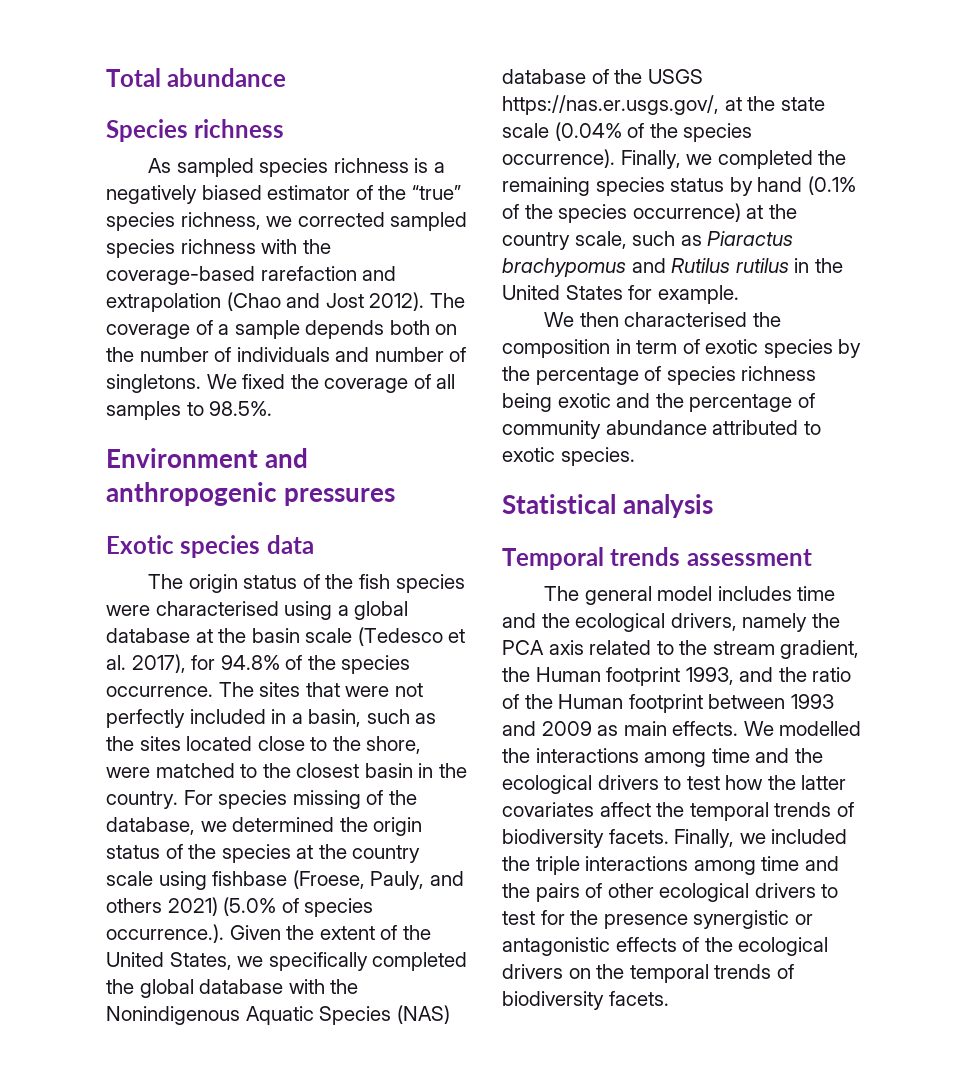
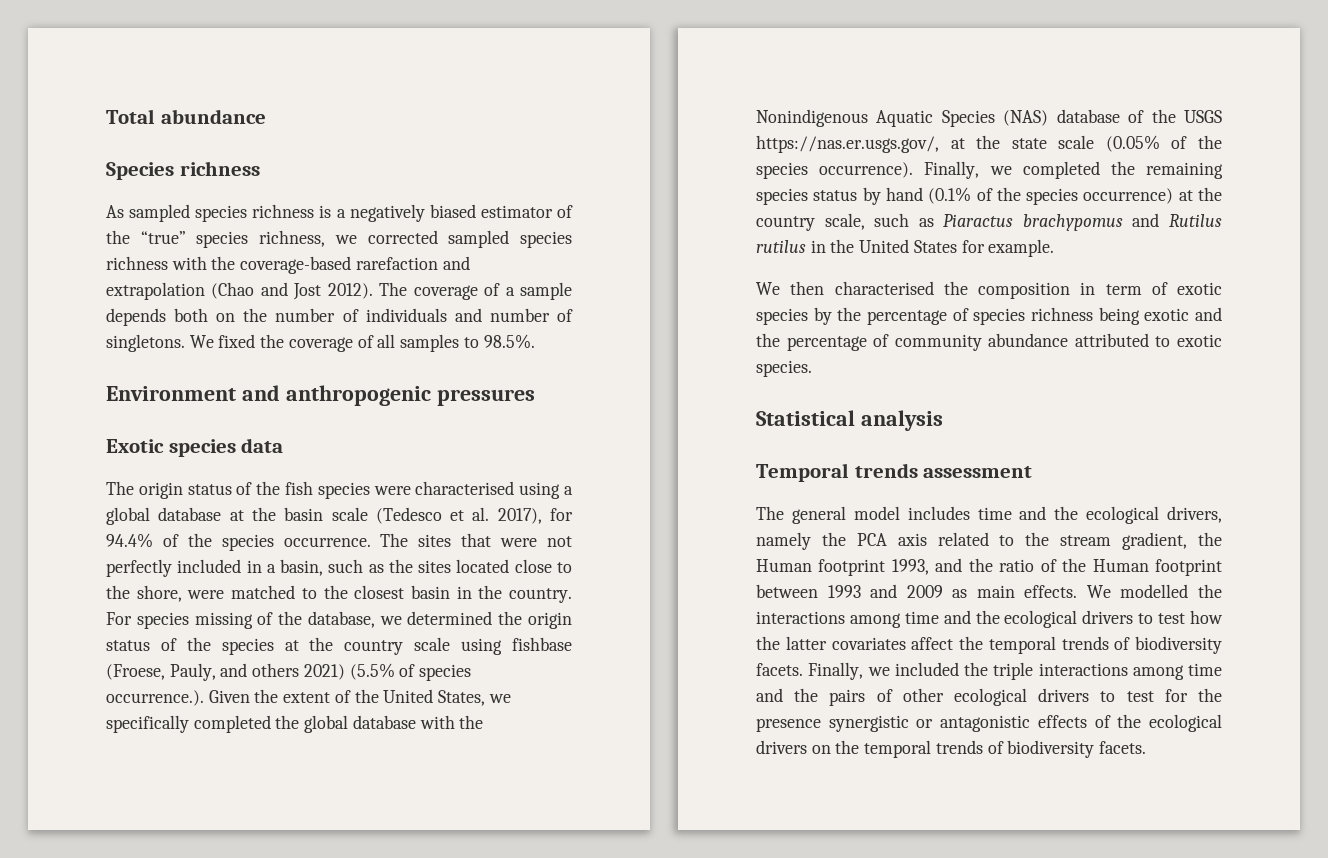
- The origin status of the fish species were characterised using a global database at the basin scale (Tedesco et al. 2017), for 94.8% of the species occurrence.
+ The origin status of the fish species were characterised using a global database at the basin scale (Tedesco et al. 2017), for 94.4% of the species occurrence.
- For species missing of the database, we determined the origin status of the species at the country scale using fishbase (Froese, Pauly, and others 2021) (5.0% of species occurrence.). Given the extent of the United States, we specifically completed the global database with the Nonindigenous Aquatic Species (NAS) database of the USGS https://nas.er.usgs.gov/, at the state scale (0.04% of the species occurrence).
+ For species missing of the database, we determined the origin status of the species at the country scale using fishbase (Froese, Pauly, and others 2021) (5.5% of species occurrence.). Given the extent of the United States, we specifically completed the global database with the Nonindigenous Aquatic Species (NAS) database of the USGS https://nas.er.usgs.gov/, at the state scale (0.05% of the species occurrence).

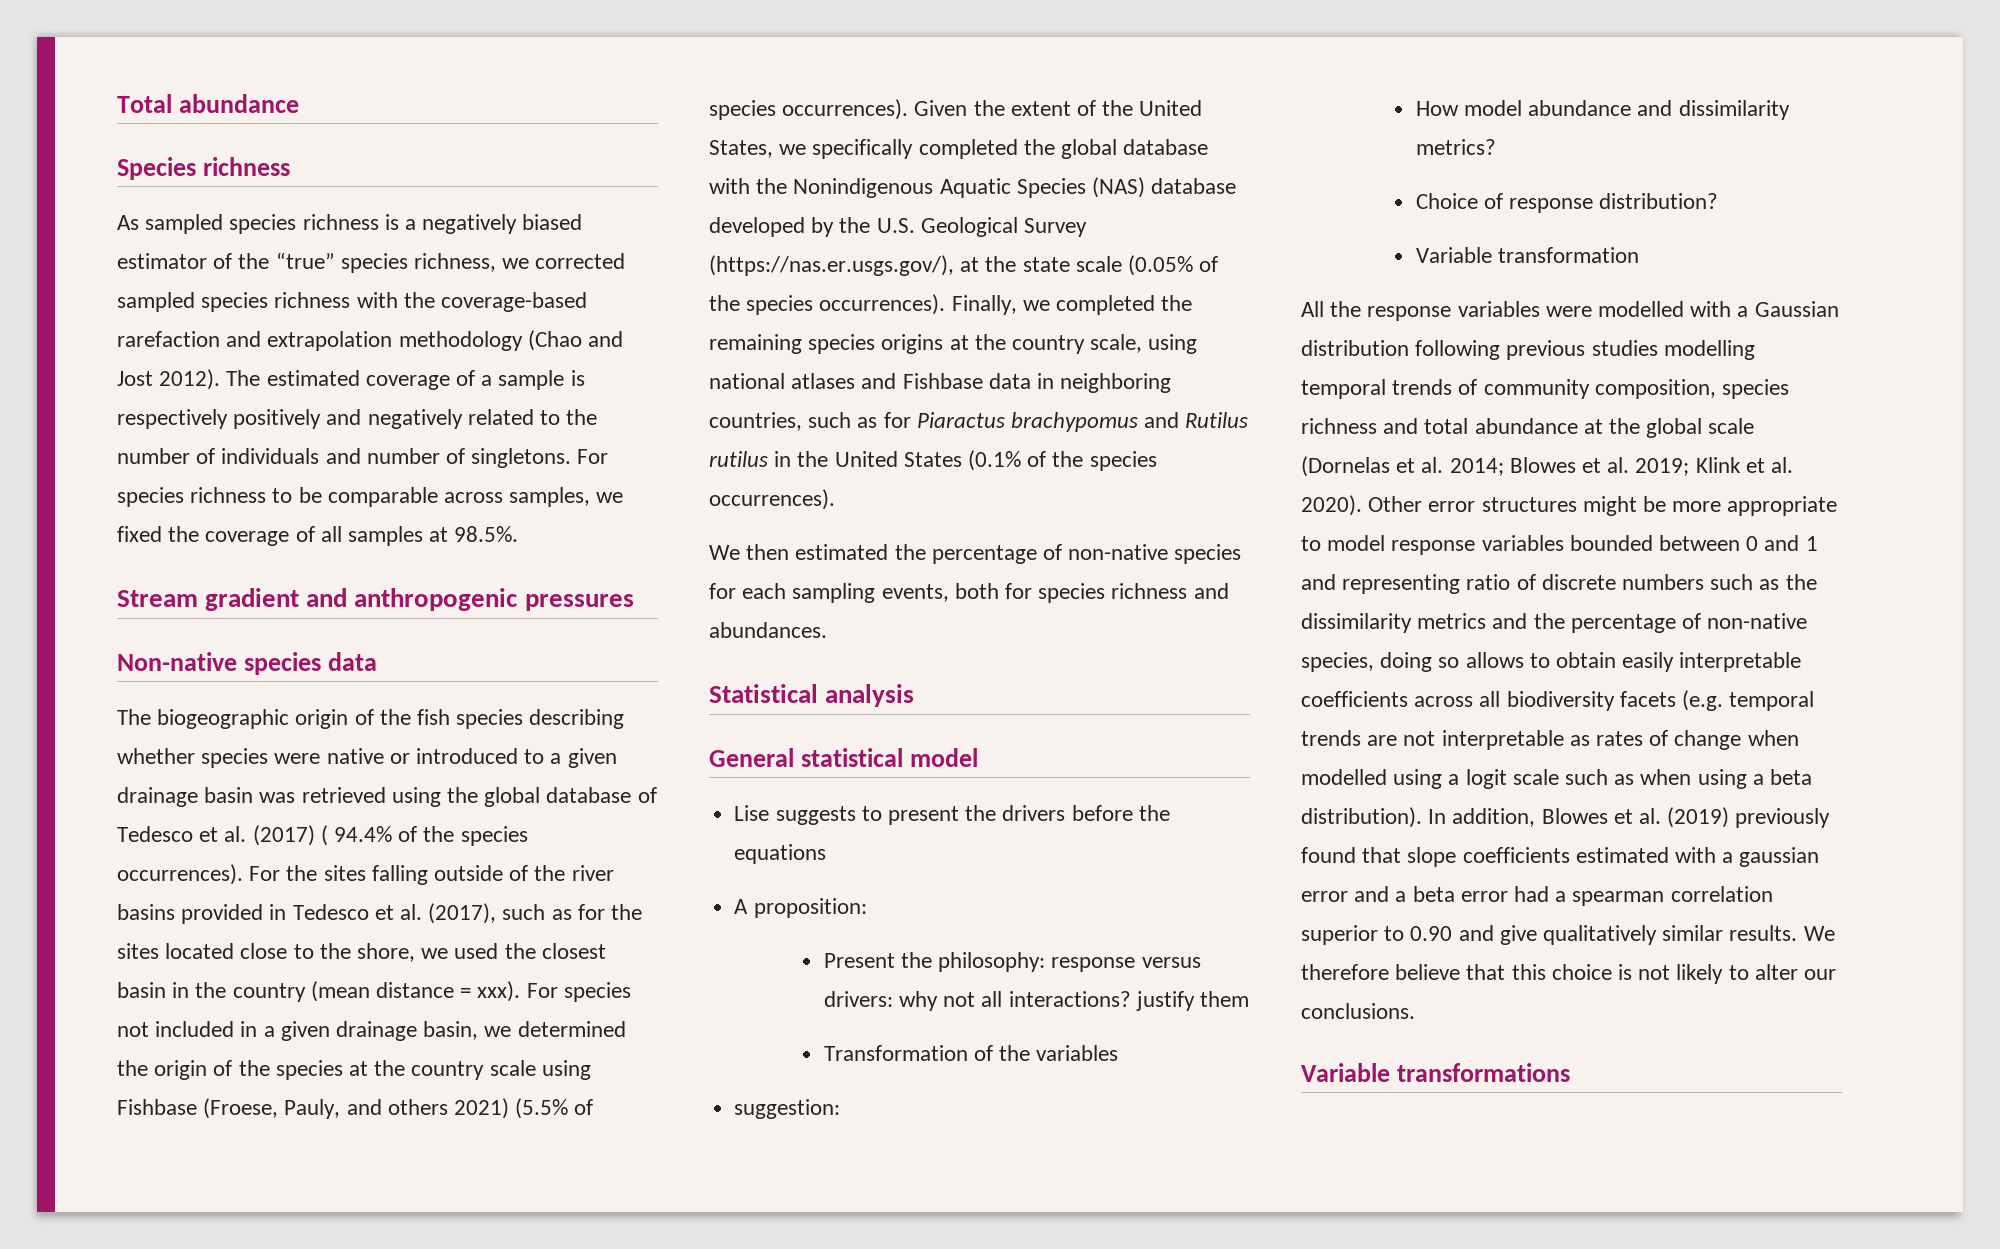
- As sampled species richness is a negatively biased estimator of the “true” species richness, we corrected sampled species richness with the coverage-based rarefaction and extrapolation (Chao and Jost 2012).
+ As sampled species richness is a negatively biased estimator of the “true” species richness, we corrected sampled species richness with the coverage-based rarefaction and extrapolation methodology (Chao and Jost 2012).
- The coverage of a sample depends both on the number of individuals and number of singletons.
+ The estimated coverage of a sample is respectively positively and negatively related to the number of individuals and number of singletons.
- We fixed the coverage of all samples to 98.5%.
+ For species richness to be comparable across samples, we fixed the coverage of all samples at 98.5%.
- Environment and anthropogenic pressures
+ Stream gradient and anthropogenic pressures
- Exotic species data
+ Non-native species data
- The origin status of the fish species were characterised using a global database at the basin scale (Tedesco et al. 2017), for 94.4% of the species occurrence. The sites that were not perfectly included in a basin, such as the sites located close to the shore, were matched to the closest basin in the country. For species missing of the database, we determined the origin status of the species at the country scale using fishbase (Froese, Pauly, and others 2021) (5.5% of species occurrence.). Given the extent of the United States, we specifically completed the global database with the Nonindigenous Aquatic Species (NAS) database of the USGS https://nas.er.usgs.gov/, at the state scale (0.05% of the species occurrence).
+ The biogeographic origin of the fish species describing whether species were native or introduced to a given drainage basin was retrieved using the global database of Tedesco et al. (2017) ( 94.4% of the species occurrences). For the sites falling outside of the river basins provided in Tedesco et al. (2017), such as for the sites located close to the shore, we used the closest basin in the country (mean distance = xxx). For species not included in a given drainage basin, we determined the origin of the species at the country scale using Fishbase (Froese, Pauly, and others 2021) (5.5% of species occurrences). Given the extent of the United States, we specifically completed the global database with the Nonindigenous Aquatic Species (NAS) database developed by the U.S. Geological Survey (https://nas.er.usgs.gov/), at the state scale (0.05% of the species occurrences).
- Finally, we completed the remaining species status by hand (0.1% of the species occurrence) at the country scale, such as Piaractus brachypomus and Rutilus rutilus in the United States for example.
- We then characterised the composition in term of exotic species by the percentage of species richness being exotic and the percentage of community abundance attributed to exotic species.
+ Finally, we completed the remaining species origins at the country scale, using national atlases and Fishbase data in neighboring countries, such as for Piaractus brachypomus and Rutilus rutilus in the United States (0.1% of the species occurrences).
+ We then estimated the percentage of non-native species for each sampling events, both for species richness and abundances.
  Statistical analysis
- Temporal trends assessment
- The general model includes time and the ecological drivers, namely the PCA axis related to the stream gradient, the Human footprint 1993, and the ratio of the Human footprint between 1993 and 2009 as main effects. We modelled the interactions among time and the ecological drivers to test how the latter covariates affect the temporal trends of biodiversity facets. Finally, we included the triple interactions among time and the pairs of other ecological drivers to test for the presence synergistic or antagonistic effects of the ecological drivers on the temporal trends of biodiversity facets.
+ General statistical model
+ Lise suggests to present the drivers before the equations
+ A proposition:
+ Present the philosophy: response versus drivers: why not all interactions? justify them
+ Transformation of the variables
+ suggestion:
+ How model abundance and dissimilarity metrics?
+ Choice of response distribution?
+ Variable transformation
+ All the response variables were modelled with a Gaussian distribution following previous studies modelling temporal trends of community composition, species richness and total abundance at the global scale (Dornelas et al. 2014; Blowes et al. 2019; Klink et al. 2020). Other error structures might be more appropriate to model response variables bounded between 0 and 1 and representing ratio of discrete numbers such as the dissimilarity metrics and the percentage of non-native species, doing so allows to obtain easily interpretable coefficients across all biodiversity facets (e.g. temporal trends are not interpretable as rates of change when modelled using a logit scale such as when using a beta distribution). In addition, Blowes et al. (2019) previously found that slope coefficients estimated with a gaussian error and a beta error had a spearman correlation superior to 0.90 and give qualitatively similar results. We therefore believe that this choice is not likely to alter our conclusions.
+ Variable transformations

